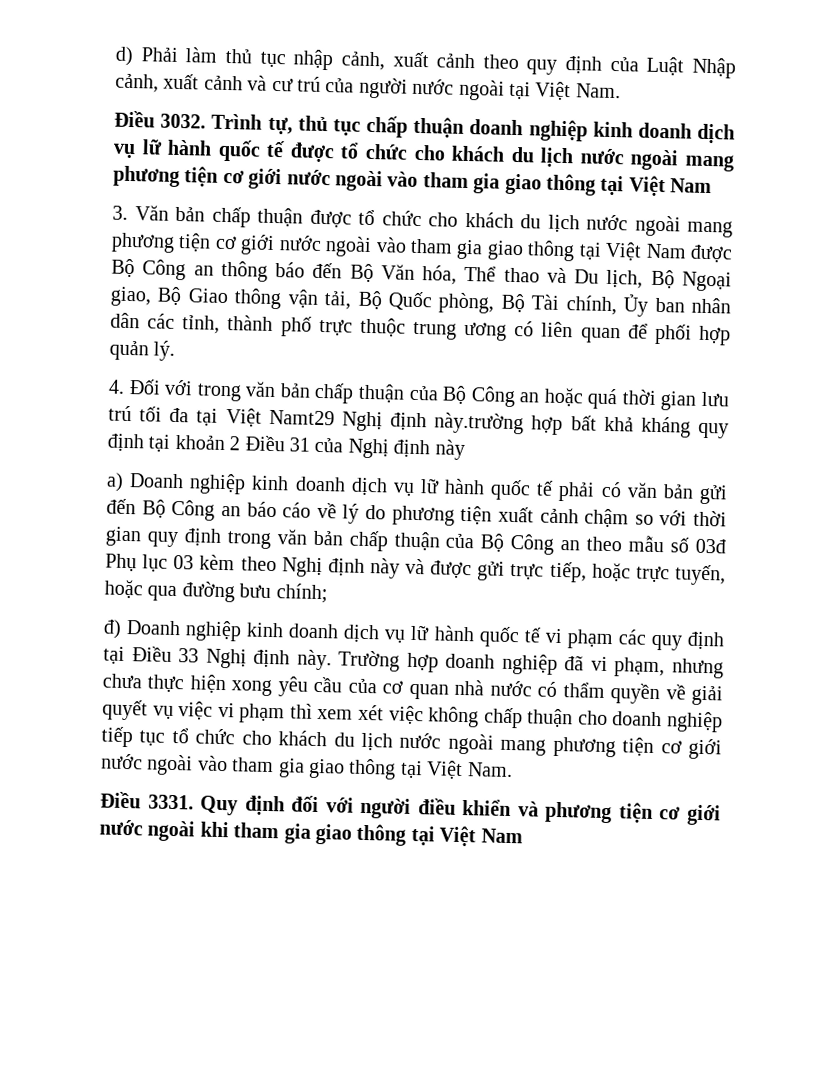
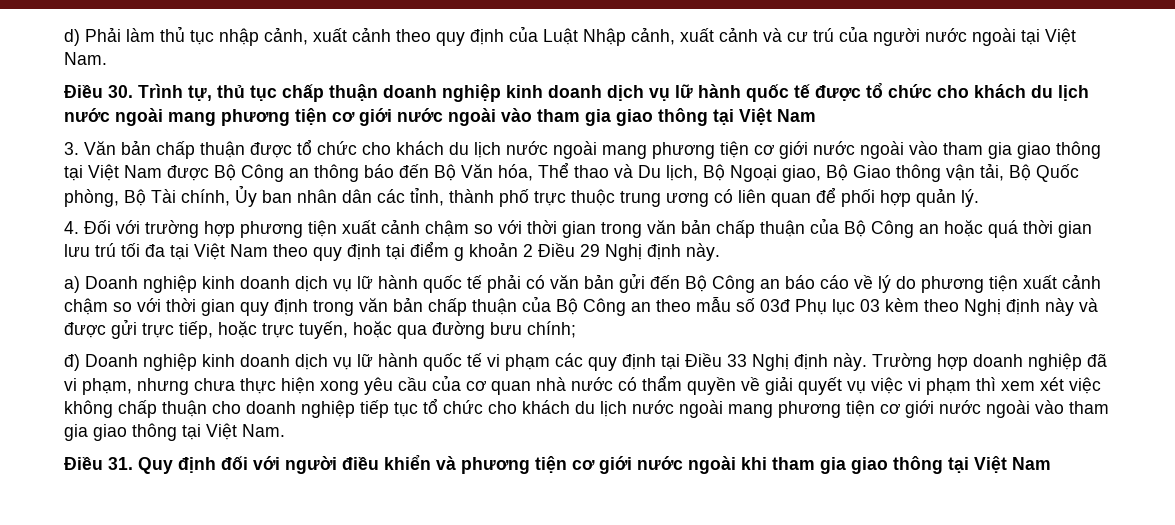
- Điều 3032. Trình tự, thủ tục chấp thuận doanh nghiệp kinh doanh dịch vụ lữ hành quốc tế được tổ chức cho khách du lịch nước ngoài mang phương tiện cơ giới nước ngoài vào tham gia giao thông tại Việt Nam
+ Điều 30. Trình tự, thủ tục chấp thuận doanh nghiệp kinh doanh dịch vụ lữ hành quốc tế được tổ chức cho khách du lịch nước ngoài mang phương tiện cơ giới nước ngoài vào tham gia giao thông tại Việt Nam
- 4. Đối với trong văn bản chấp thuận của Bộ Công an hoặc quá thời gian lưu trú tối đa tại Việt Namt29 Nghị định này.trường hợp bất khả kháng quy định tại khoản 2 Điều 31 của Nghị định này
+ 4. Đối với trường hợp phương tiện xuất cảnh chậm so với thời gian trong văn bản chấp thuận của Bộ Công an hoặc quá thời gian lưu trú tối đa tại Việt Nam theo quy định tại điểm g khoản 2 Điều 29 Nghị định này.
- Điều 3331. Quy định đối với người điều khiển và phương tiện cơ giới nước ngoài khi tham gia giao thông tại Việt Nam
+ Điều 31. Quy định đối với người điều khiển và phương tiện cơ giới nước ngoài khi tham gia giao thông tại Việt Nam

